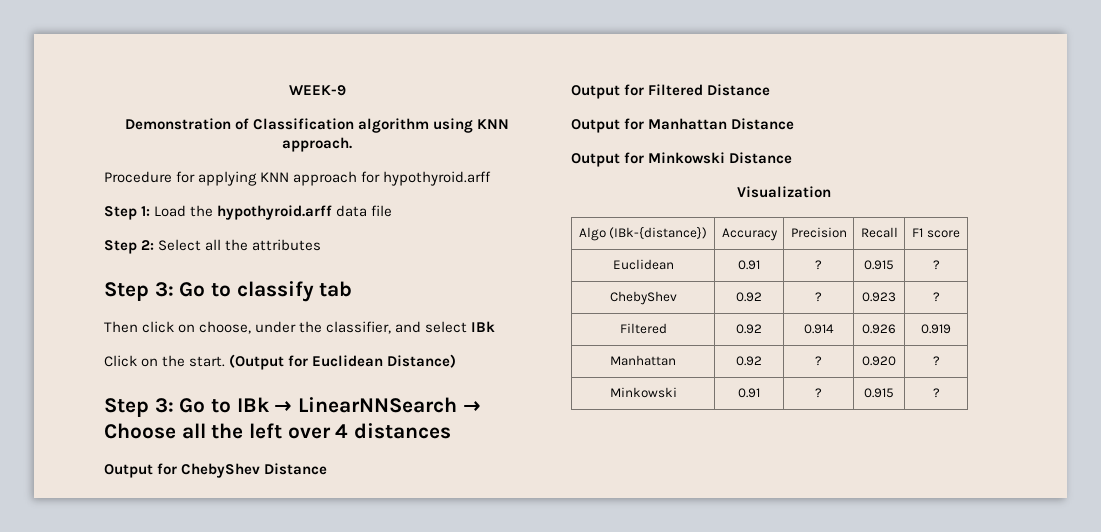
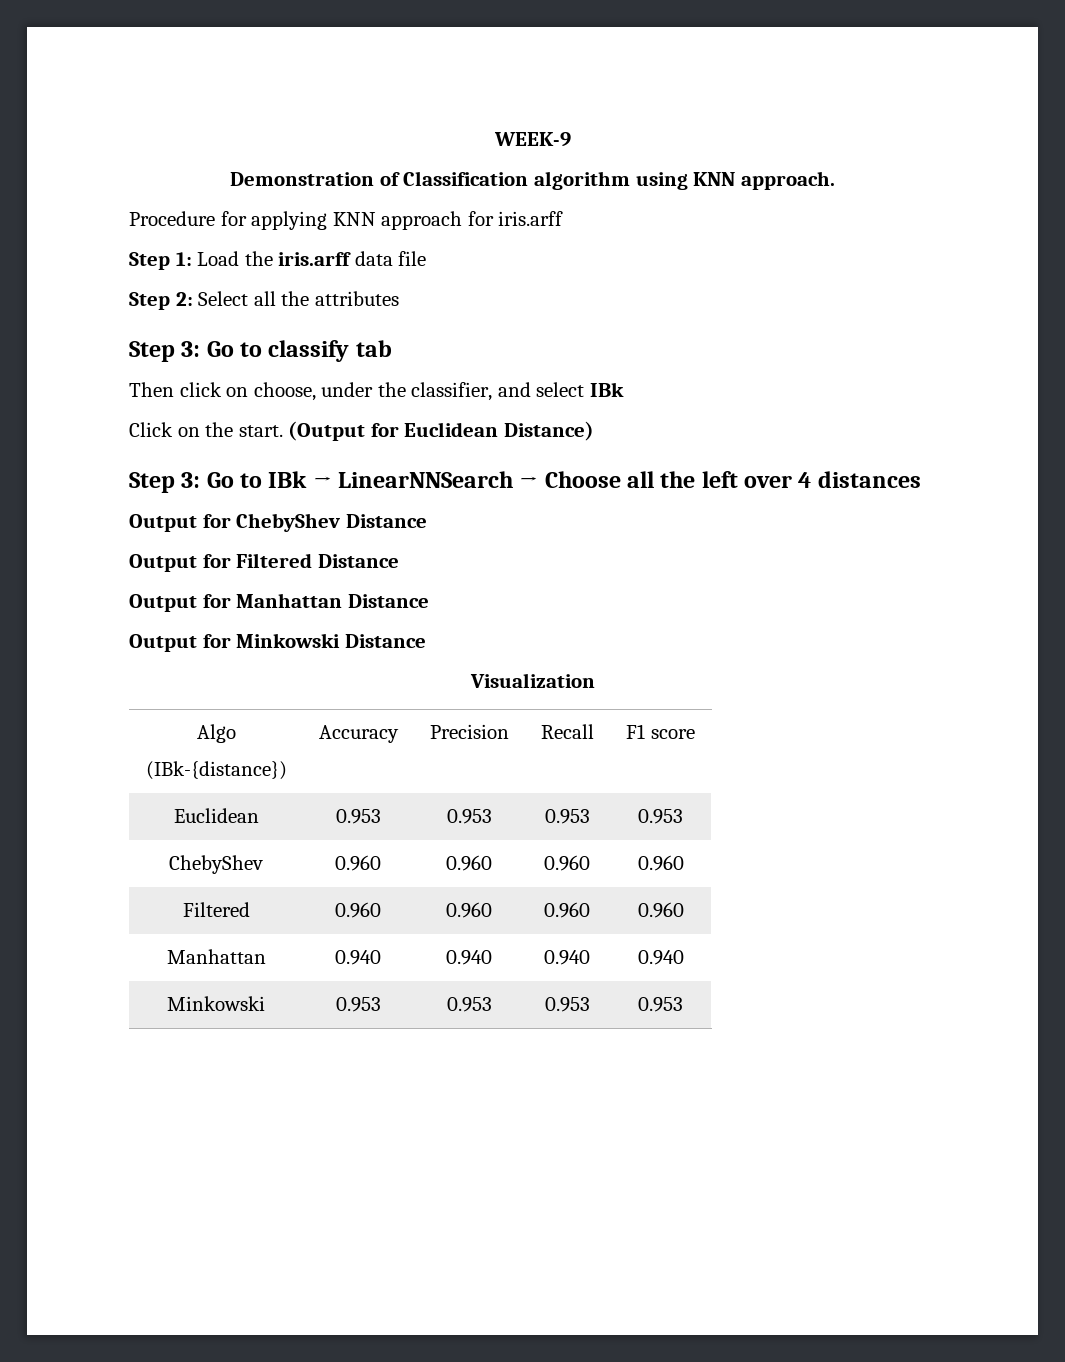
- Procedure for applying KNN approach for hypothyroid.arff
+ Procedure for applying KNN approach for iris.arff
- Step 1: Load the hypothyroid.arff data file
+ Step 1: Load the iris.arff data file
- Algo (IBk-{distance}) | Accuracy | Precision | Recall | F1 score
+ Algo
+ (IBk-{distance}) | Accuracy | Precision | Recall | F1 score
- Euclidean | 0.91 | ? | 0.915 | ?
- ChebyShev | 0.92 | ? | 0.923 | ?
- Filtered | 0.92 | 0.914 | 0.926 | 0.919
- Manhattan | 0.92 | ? | 0.920 | ?
- Minkowski | 0.91 | ? | 0.915 | ?
+ Euclidean | 0.953 | 0.953 | 0.953 | 0.953
+ ChebyShev | 0.960 | 0.960 | 0.960 | 0.960
+ Filtered | 0.960 | 0.960 | 0.960 | 0.960
+ Manhattan | 0.940 | 0.940 | 0.940 | 0.940
+ Minkowski | 0.953 | 0.953 | 0.953 | 0.953

